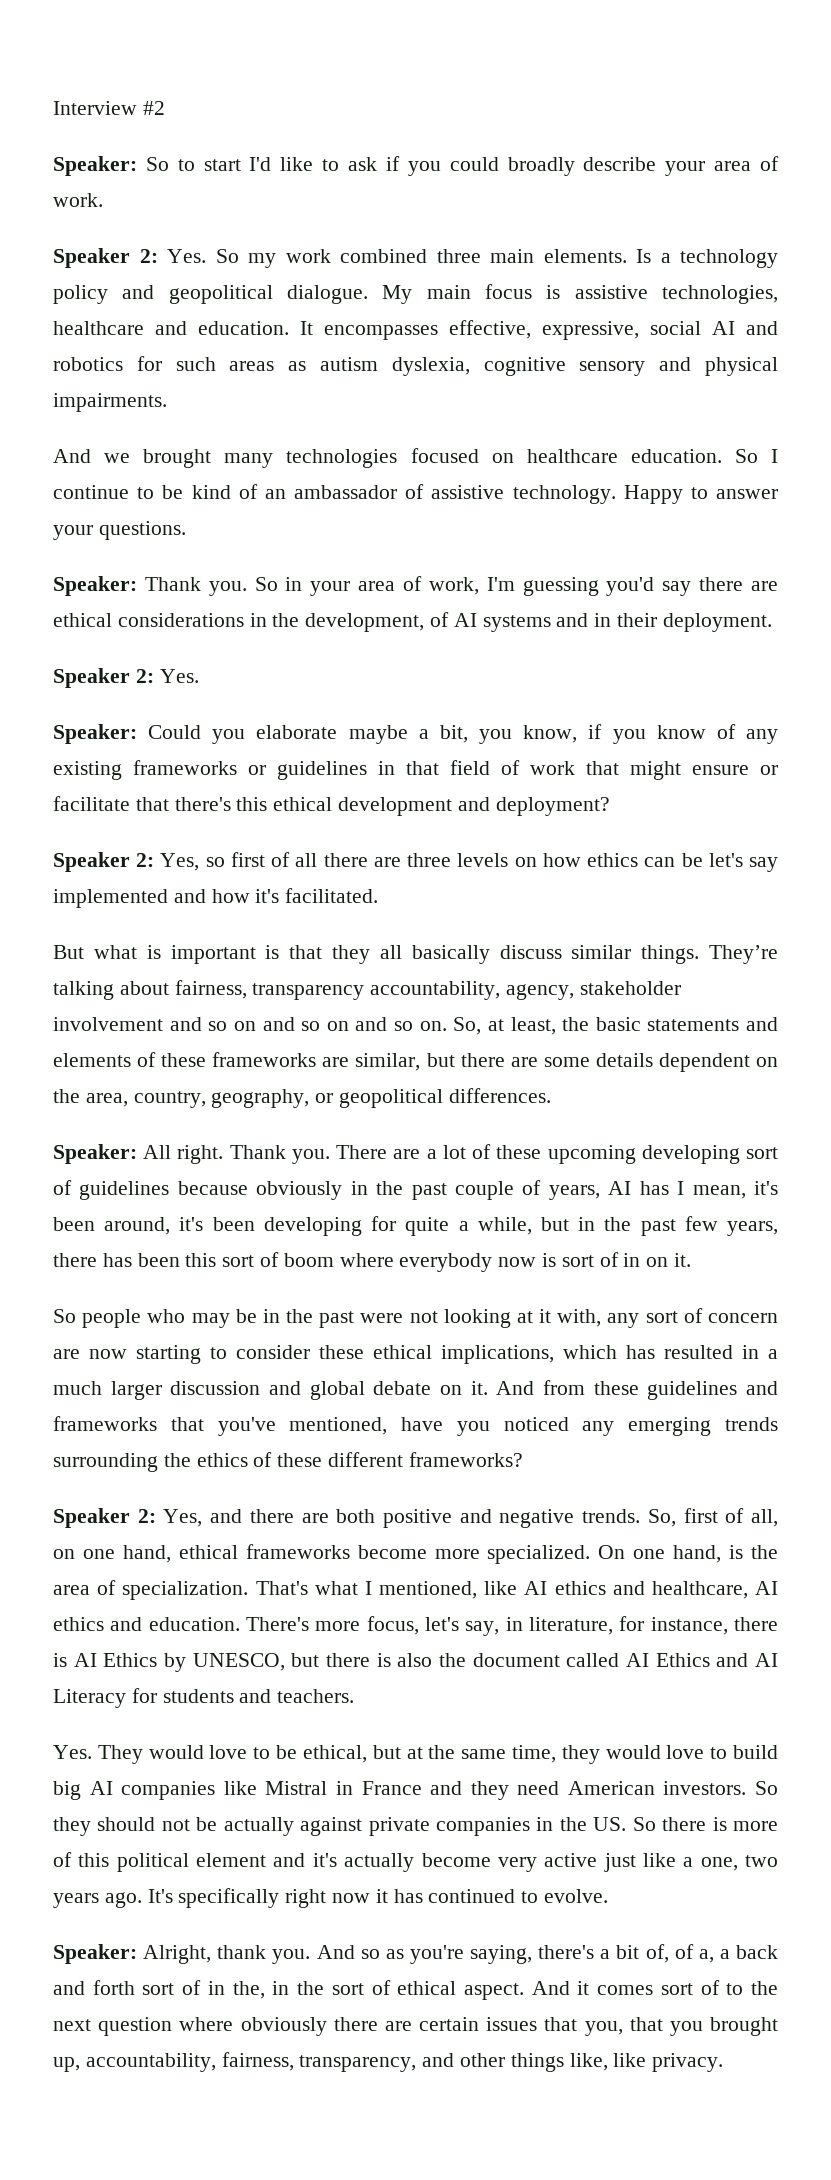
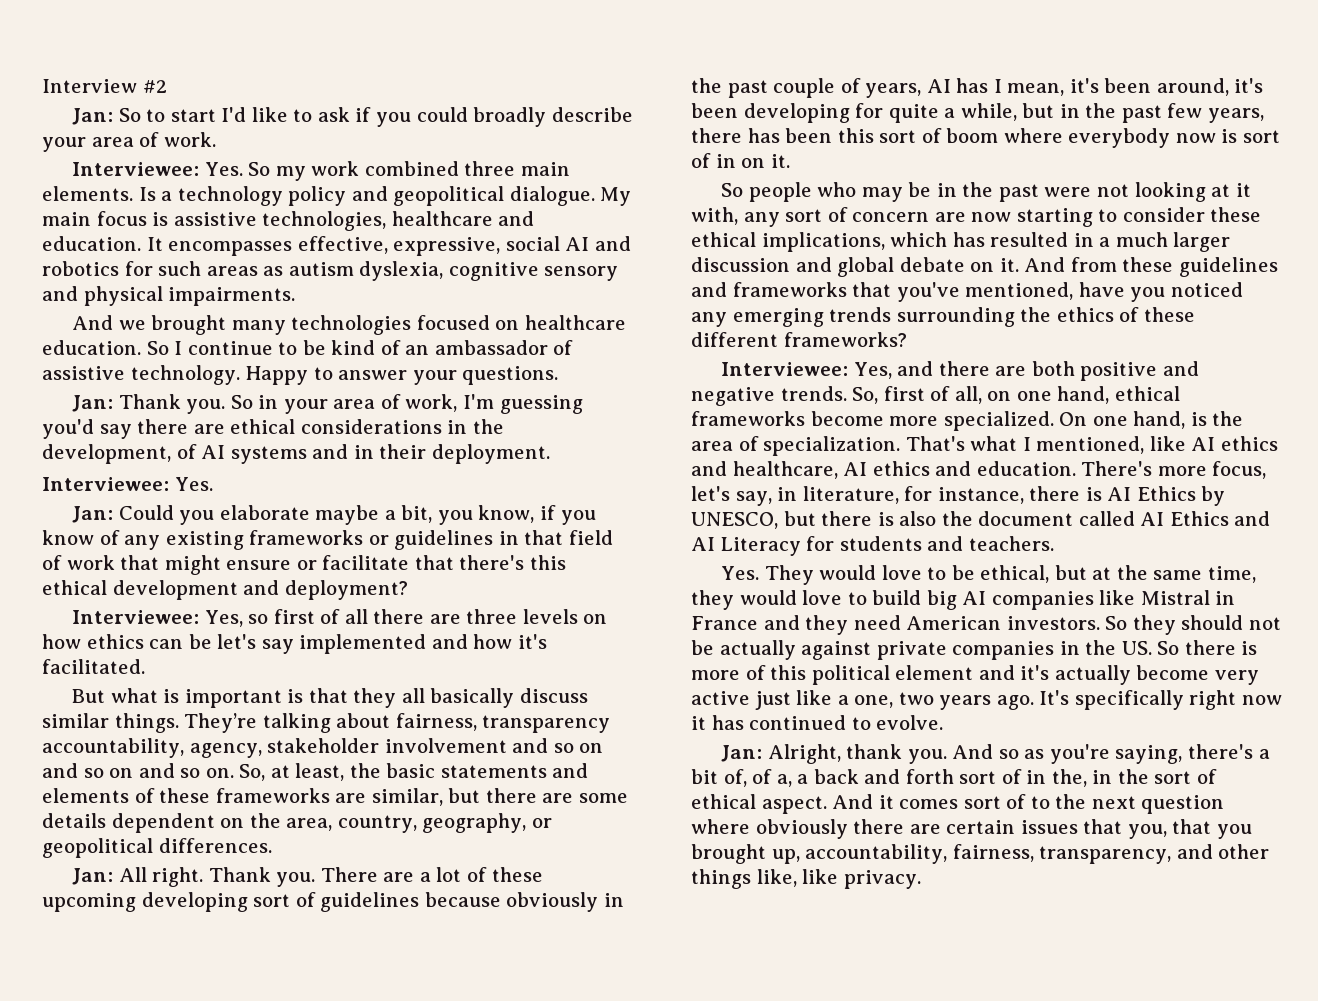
- Speaker: So to start I'd like to ask if you could broadly describe your area of work.
+ Jan: So to start I'd like to ask if you could broadly describe your area of work.
- Speaker 2: Yes. So my work combined three main elements.
+ Interviewee: Yes. So my work combined three main elements.
- Speaker: Thank you.
+ Jan: Thank you.
  So in your area of work, I'm guessing you'd say there are ethical considerations in the development, of AI systems and in their deployment.
- Speaker 2: Yes.
+ Interviewee: Yes.
- Speaker: Could you elaborate maybe a bit, you know, if you know of any existing frameworks or guidelines in that field of work that might ensure or facilitate that there's this ethical development and deployment?
+ Jan: Could you elaborate maybe a bit, you know, if you know of any existing frameworks or guidelines in that field of work that might ensure or facilitate that there's this ethical development and deployment?
- Speaker 2: Yes, so first of all there are three levels on how ethics can be let's say implemented and how it's facilitated.
+ Interviewee: Yes, so first of all there are three levels on how ethics can be let's say implemented and how it's facilitated.
- Speaker: All right.
+ Jan: All right.
- Speaker 2: Yes, and there are both positive and negative trends.
+ Interviewee: Yes, and there are both positive and negative trends.
- Speaker: Alright, thank you.
+ Jan: Alright, thank you.

